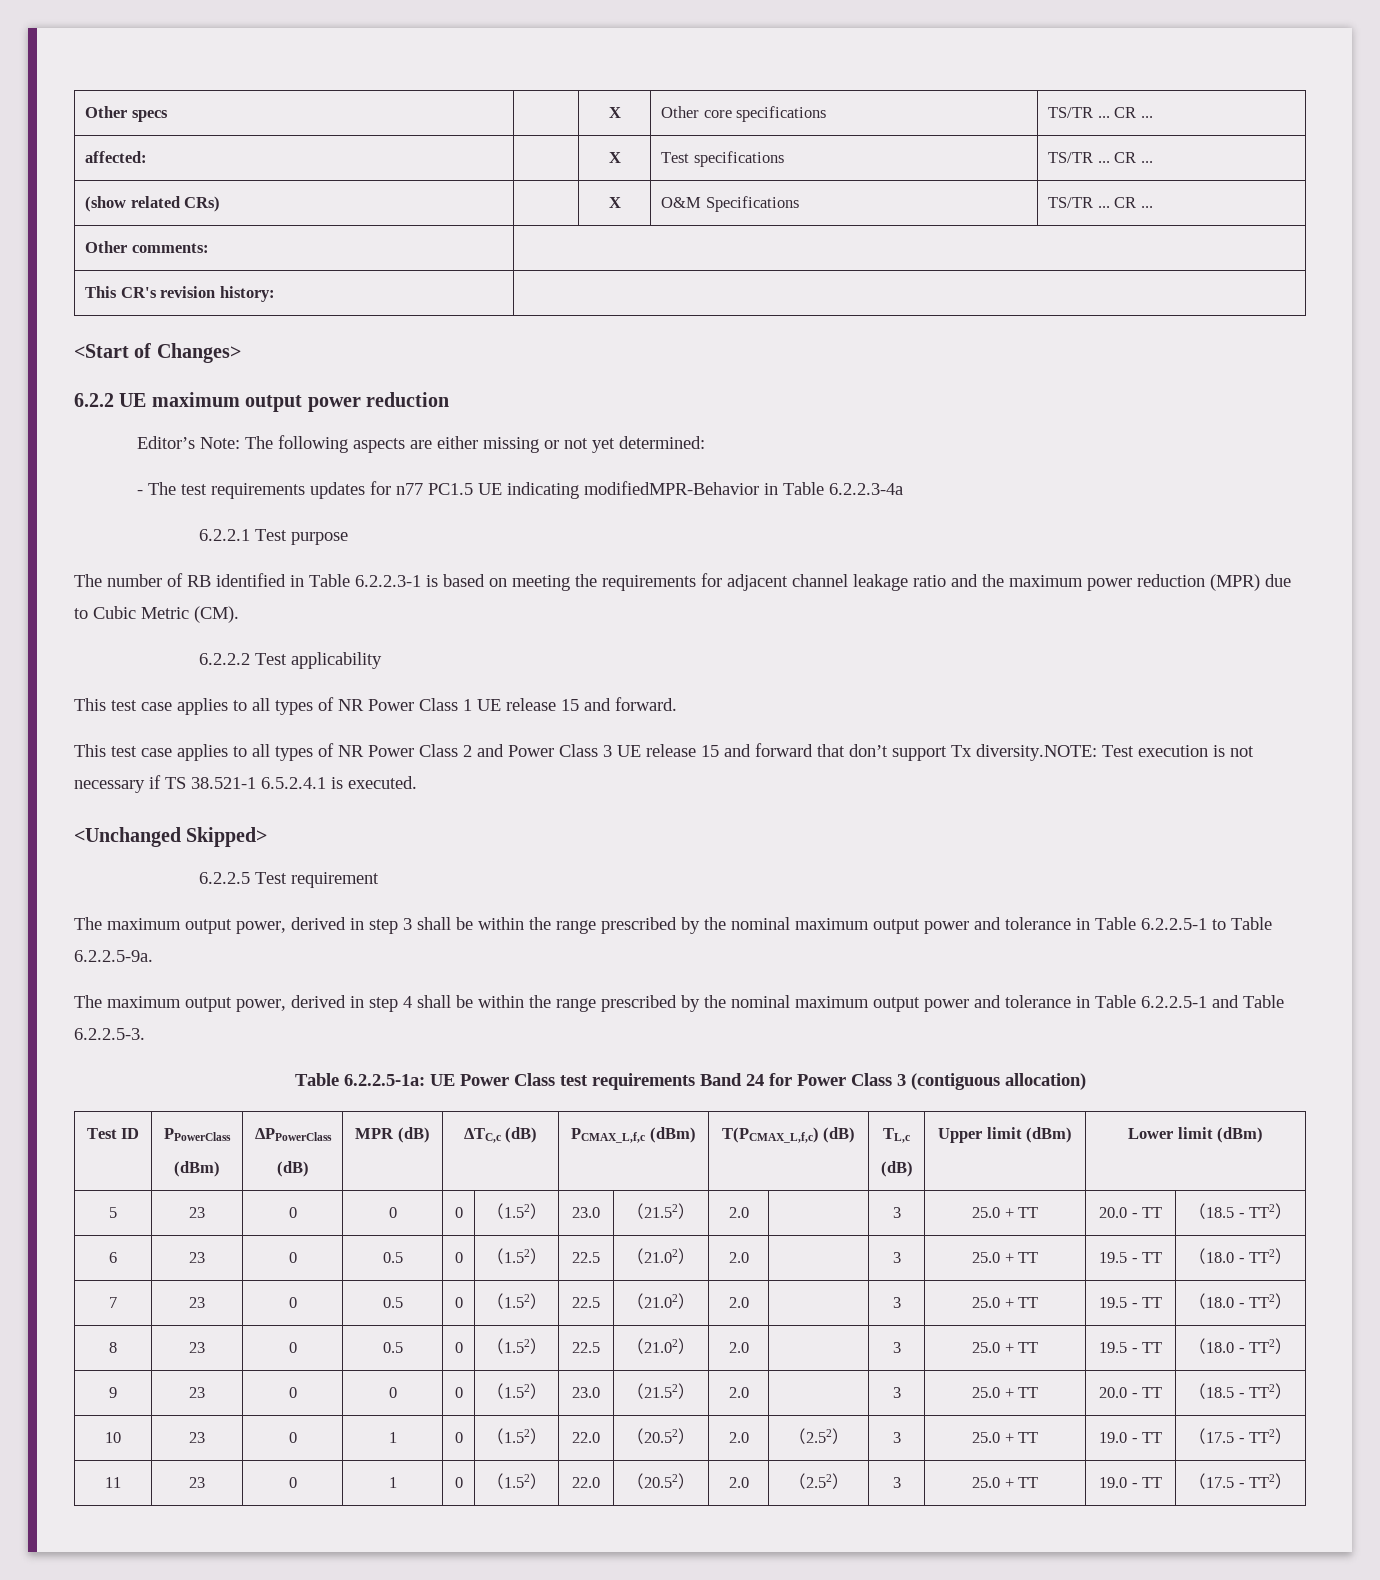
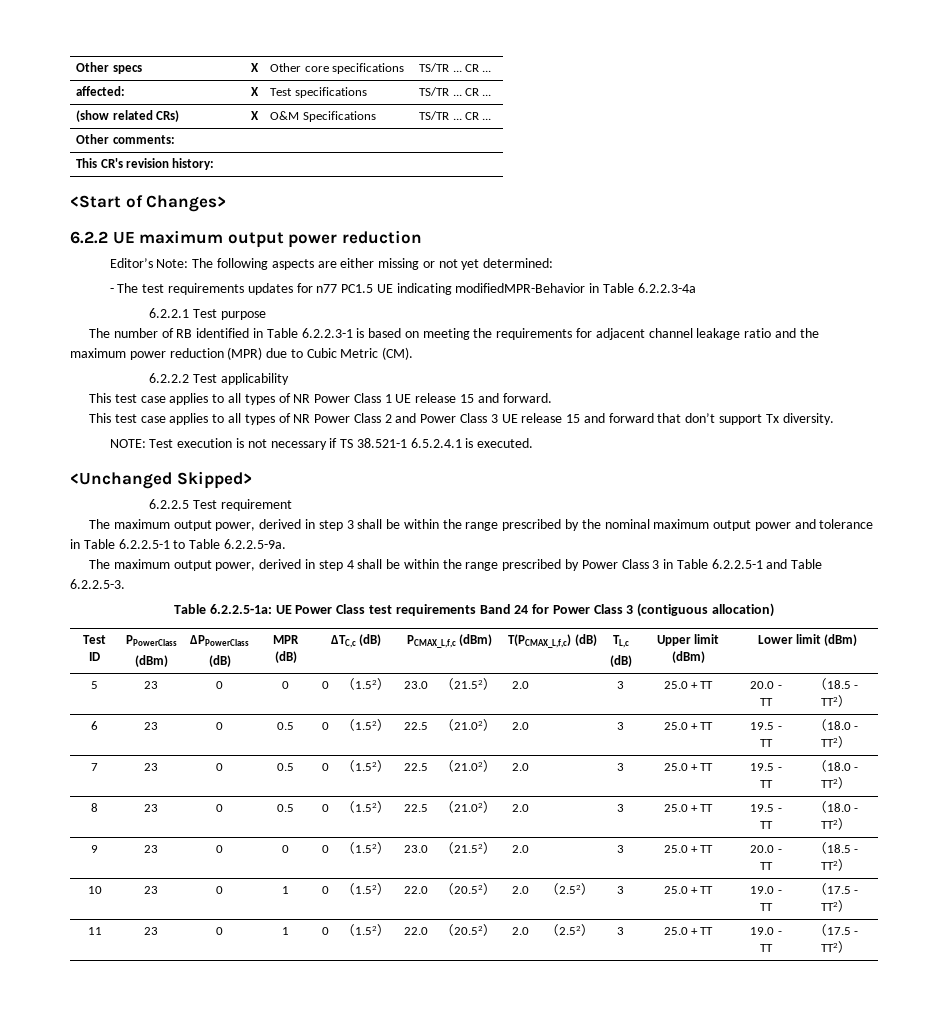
- This test case applies to all types of NR Power Class 2 and Power Class 3 UE release 15 and forward that don’t support Tx diversity.NOTE: Test execution is not necessary if TS 38.521-1 6.5.2.4.1 is executed.
+ This test case applies to all types of NR Power Class 2 and Power Class 3 UE release 15 and forward that don’t support Tx diversity.
+ NOTE: Test execution is not necessary if TS 38.521-1 6.5.2.4.1 is executed.
- The maximum output power, derived in step 4 shall be within the range prescribed by the nominal maximum output power and tolerance in Table 6.2.2.5-1 and Table 6.2.2.5-3.
+ The maximum output power, derived in step 4 shall be within the range prescribed by Power Class 3 in Table 6.2.2.5-1 and Table 6.2.2.5-3.

